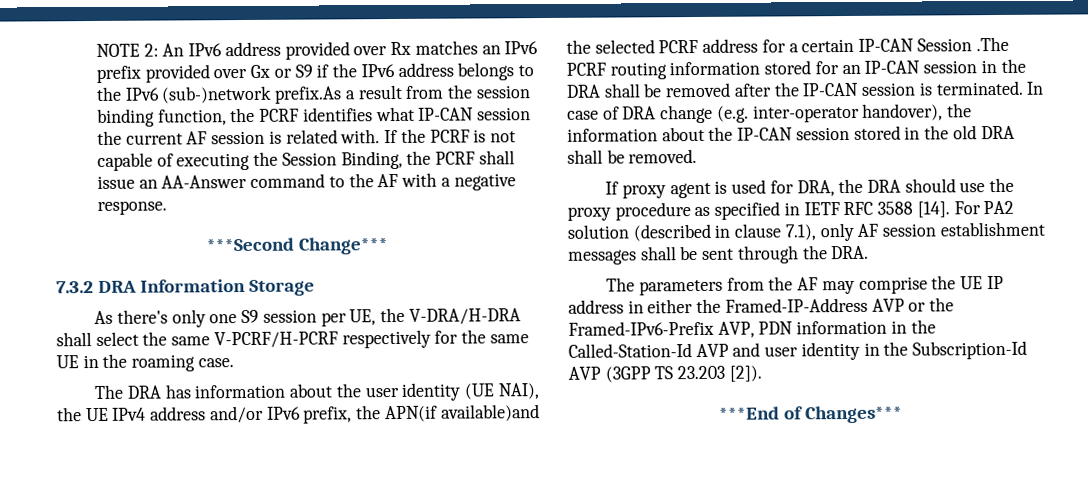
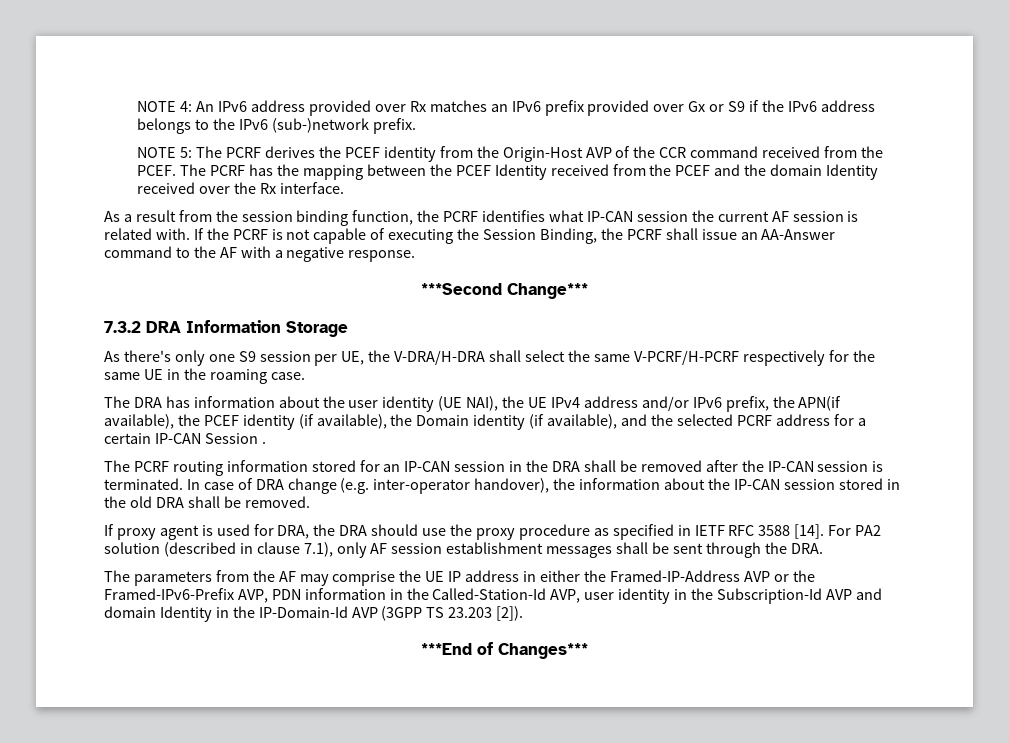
- NOTE 2: An IPv6 address provided over Rx matches an IPv6 prefix provided over Gx or S9 if the IPv6 address belongs to the IPv6 (sub-)network prefix.As a result from the session binding function, the PCRF identifies what IP-CAN session the current AF session is related with.
+ NOTE 4: An IPv6 address provided over Rx matches an IPv6 prefix provided over Gx or S9 if the IPv6 address belongs to the IPv6 (sub-)network prefix.
+ NOTE 5: The PCRF derives the PCEF identity from the Origin-Host AVP of the CCR command received from the PCEF. The PCRF has the mapping between the PCEF Identity received from the PCEF and the domain Identity received over the Rx interface.
+ As a result from the session binding function, the PCRF identifies what IP-CAN session the current AF session is related with.
- The DRA has information about the user identity (UE NAI), the UE IPv4 address and/or IPv6 prefix, the APN(if available)and the selected PCRF address for a certain IP-CAN Session .The PCRF routing information stored for an IP-CAN session in the DRA shall be removed after the IP-CAN session is terminated.
+ The DRA has information about the user identity (UE NAI), the UE IPv4 address and/or IPv6 prefix, the APN(if available), the PCEF identity (if available), the Domain identity (if available), and the selected PCRF address for a certain IP-CAN Session .
+ The PCRF routing information stored for an IP-CAN session in the DRA shall be removed after the IP-CAN session is terminated.
- The parameters from the AF may comprise the UE IP address in either the Framed-IP-Address AVP or the Framed-IPv6-Prefix AVP, PDN information in the Called-Station-Id AVP and user identity in the Subscription-Id AVP (3GPP TS 23.203 [2]).
+ The parameters from the AF may comprise the UE IP address in either the Framed-IP-Address AVP or the Framed-IPv6-Prefix AVP, PDN information in the Called-Station-Id AVP, user identity in the Subscription-Id AVP and domain Identity in the IP-Domain-Id AVP (3GPP TS 23.203 [2]).

